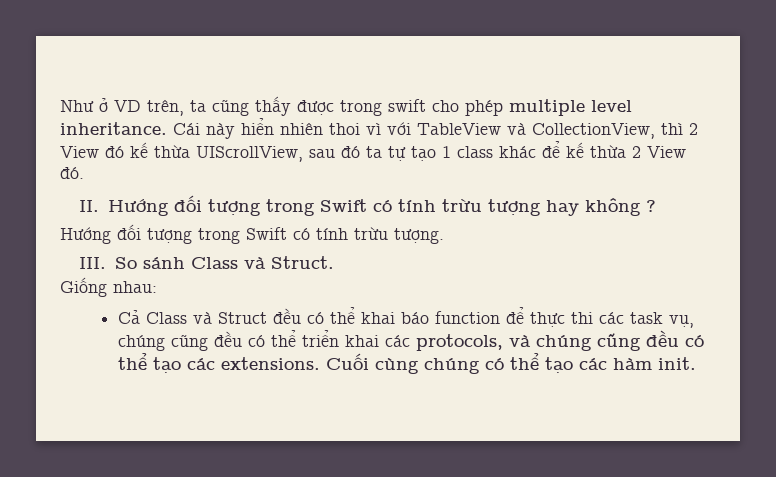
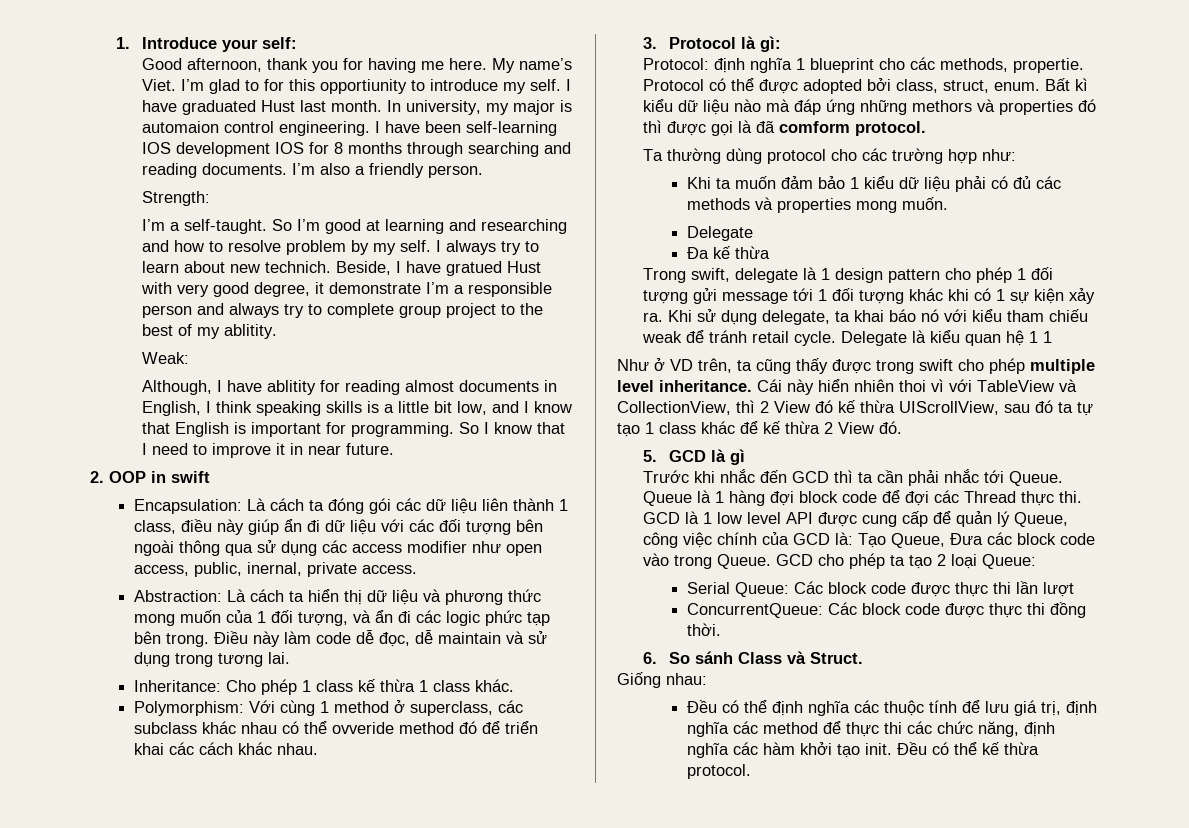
+ 1. Introduce your self:
+ Good afternoon, thank you for having me here. My name’s Viet. I’m glad to for this opportiunity to introduce my self. I have graduated Hust last month. In university, my major is automaion control engineering. I have been self-learning IOS development IOS for 8 months through searching and reading documents. I’m also a friendly person.
+ Strength:
+ I’m a self-taught. So I’m good at learning and researching and how to resolve problem by my self. I always try to learn about new technich. Beside, I have gratued Hust with very good degree, it demonstrate I’m a responsible person and always try to complete group project to the best of my ablitity.
+ Weak:
+ Although, I have ablitity for reading almost documents in English, I think speaking skills is a little bit low, and I know that English is important for programming. So I know that I need to improve it in near future.
+ 2. OOP in swift
+ Encapsulation: Là cách ta đóng gói các dữ liệu liên thành 1 class, điều này giúp ẩn đi dữ liệu với các đối tượng bên ngoài thông qua sử dụng các access modifier như open access, public, inernal, private access.
+ Abstraction: Là cách ta hiển thị dữ liệu và phương thức mong muốn của 1 đối tượng, và ẩn đi các logic phức tạp bên trong. Điều này làm code dễ đọc, dễ maintain và sử dụng trong tương lai.
+ Inheritance: Cho phép 1 class kế thừa 1 class khác.
+ Polymorphism: Với cùng 1 method ở superclass, các subclass khác nhau có thể ovveride method đó để triển khai các cách khác nhau.
+ 3. Protocol là gì:
+ Protocol: định nghĩa 1 blueprint cho các methods, propertie. Protocol có thể được adopted bởi class, struct, enum. Bất kì kiểu dữ liệu nào mà đáp ứng những methors và properties đó thì được gọi là đã comform protocol.
+ Ta thường dùng protocol cho các trường hợp như:
+ Khi ta muốn đảm bảo 1 kiểu dữ liệu phải có đủ các methods và properties mong muốn.
+ Delegate
+ Đa kế thừa
+ Trong swift, delegate là 1 design pattern cho phép 1 đối tượng gửi message tới 1 đối tượng khác khi có 1 sự kiện xảy ra. Khi sử dụng delegate, ta khai báo nó với kiểu tham chiếu weak để tránh retail cycle. Delegate là kiểu quan hệ 1 1
- II. Hướng đối tượng trong Swift có tính trừu tượng hay không ?
- Hướng đối tượng trong Swift có tính trừu tượng.
- III. So sánh Class và Struct.
+ 5. GCD là gì
+ Trước khi nhắc đến GCD thì ta cần phải nhắc tới Queue. Queue là 1 hàng đợi block code để đợi các Thread thực thi. GCD là 1 low level API được cung cấp để quản lý Queue, công việc chính của GCD là: Tạo Queue, Đưa các block code vào trong Queue. GCD cho phép ta tạo 2 loại Queue:
+ Serial Queue: Các block code được thực thi lần lượt
+ ConcurrentQueue: Các block code được thực thi đồng thời.
+ 6. So sánh Class và Struct.
- Cả Class và Struct đều có thể khai báo function để thực thi các task vụ, chúng cũng đều có thể triển khai các protocols, và chúng cũng đều có thể tạo các extensions. Cuối cùng chúng có thể tạo các hàm init.
+ Đều có thể định nghĩa các thuộc tính để lưu giá trị, định nghĩa các method để thực thi các chức năng, định nghĩa các hàm khởi tạo init. Đều có thể kế thừa protocol.

